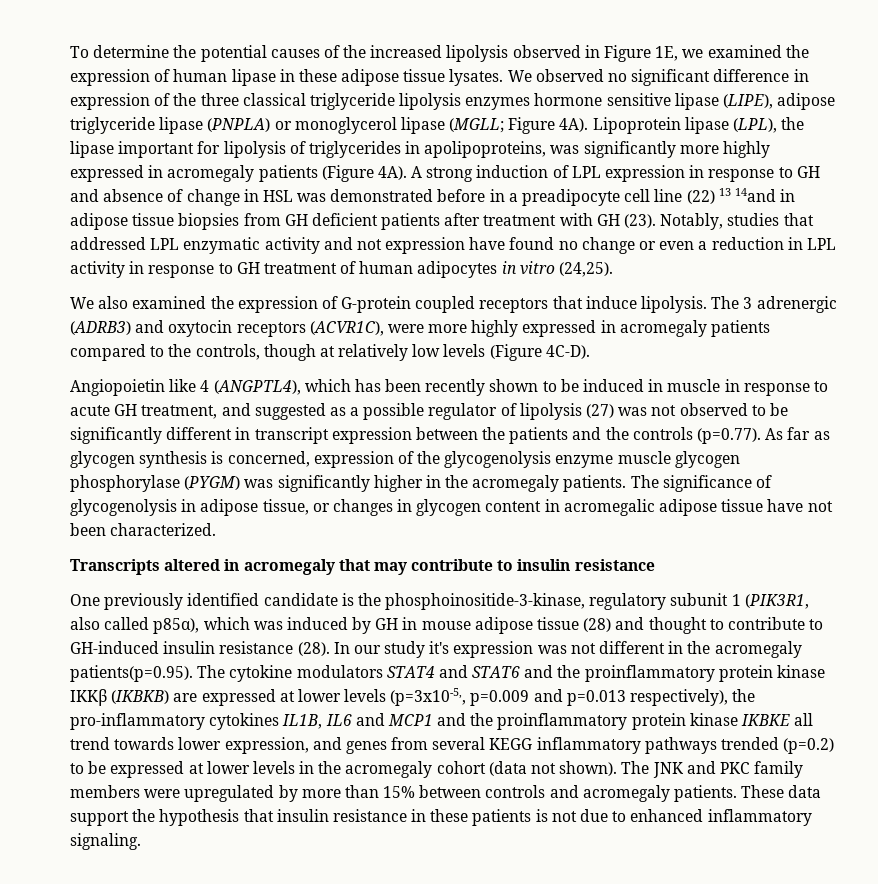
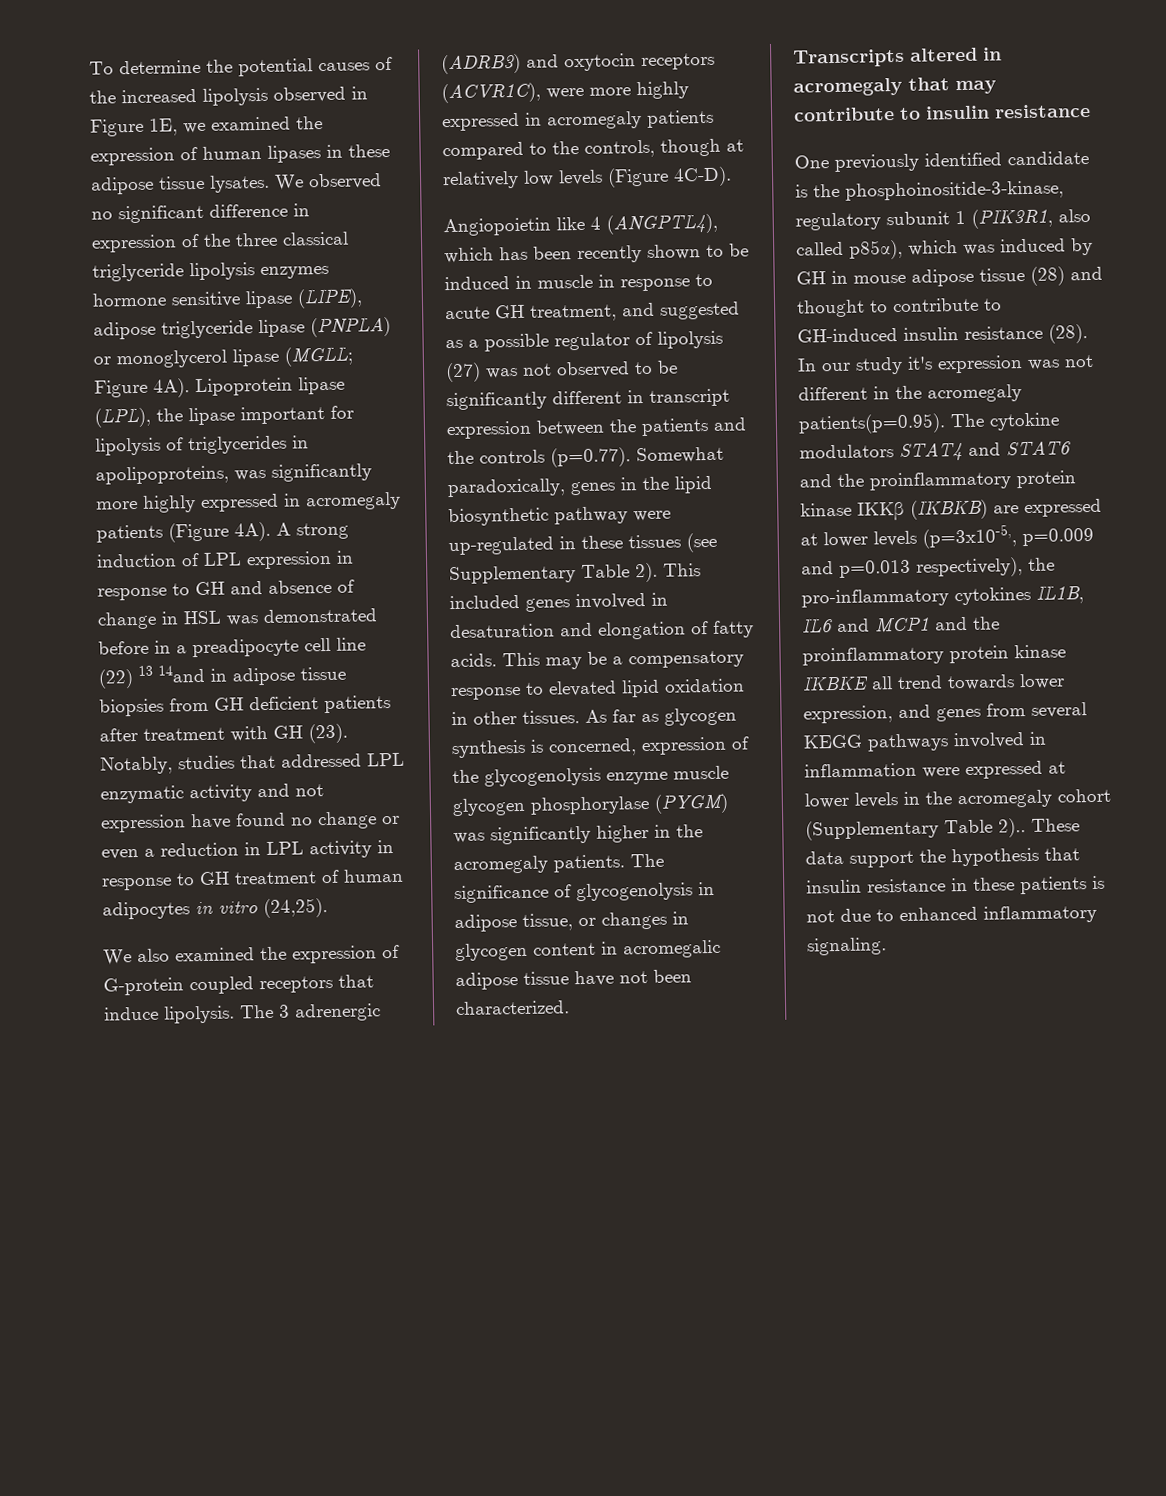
- To determine the potential causes of the increased lipolysis observed in Figure 1E, we examined the expression of human lipase in these adipose tissue lysates.
+ To determine the potential causes of the increased lipolysis observed in Figure 1E, we examined the expression of human lipases in these adipose tissue lysates.
- Angiopoietin like 4 (ANGPTL4), which has been recently shown to be induced in muscle in response to acute GH treatment, and suggested as a possible regulator of lipolysis (27) was not observed to be significantly different in transcript expression between the patients and the controls (p=0.77). As far as glycogen synthesis is concerned, expression of the glycogenolysis enzyme muscle glycogen phosphorylase (PYGM) was significantly higher in the acromegaly patients.
+ Angiopoietin like 4 (ANGPTL4), which has been recently shown to be induced in muscle in response to acute GH treatment, and suggested as a possible regulator of lipolysis (27) was not observed to be significantly different in transcript expression between the patients and the controls (p=0.77). Somewhat paradoxically, genes in the lipid biosynthetic pathway were up-regulated in these tissues (see Supplementary Table 2). This included genes involved in desaturation and elongation of fatty acids. This may be a compensatory response to elevated lipid oxidation in other tissues. As far as glycogen synthesis is concerned, expression of the glycogenolysis enzyme muscle glycogen phosphorylase (PYGM) was significantly higher in the acromegaly patients.
- In our study it's expression was not different in the acromegaly patients(p=0.95). The cytokine modulators STAT4 and STAT6 and the proinflammatory protein kinase IKKβ (IKBKB) are expressed at lower levels (p=3x10-5,, p=0.009 and p=0.013 respectively), the pro-inflammatory cytokines IL1B, IL6 and MCP1 and the proinflammatory protein kinase IKBKE all trend towards lower expression, and genes from several KEGG inflammatory pathways trended (p=0.2) to be expressed at lower levels in the acromegaly cohort (data not shown). The JNK and PKC family members were upregulated by more than 15% between controls and acromegaly patients.
+ In our study it's expression was not different in the acromegaly patients(p=0.95). The cytokine modulators STAT4 and STAT6 and the proinflammatory protein kinase IKKβ (IKBKB) are expressed at lower levels (p=3x10-5,, p=0.009 and p=0.013 respectively), the pro-inflammatory cytokines IL1B, IL6 and MCP1 and the proinflammatory protein kinase IKBKE all trend towards lower expression, and genes from several KEGG pathways involved in inflammation were expressed at lower levels in the acromegaly cohort (Supplementary Table 2)..

